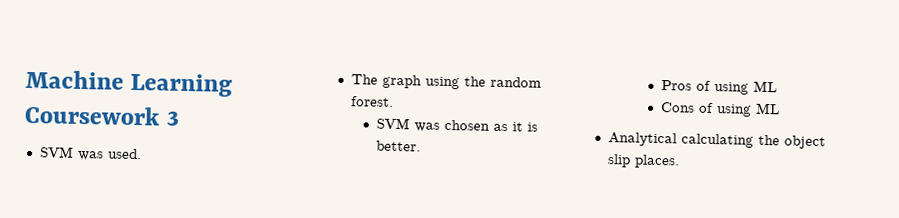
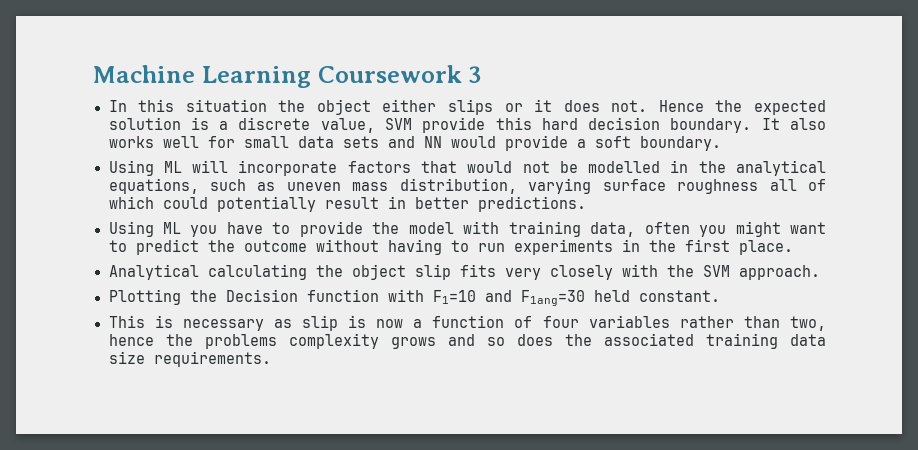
- SVM was used.
- The graph using the random forest.
- SVM was chosen as it is better.
- Pros of using ML
- Cons of using ML
+ In this situation the object either slips or it does not. Hence the expected solution is a discrete value, SVM provide this hard decision boundary. It also works well for small data sets and NN would provide a soft boundary.
+ Using ML will incorporate factors that would not be modelled in the analytical equations, such as uneven mass distribution, varying surface roughness all of which could potentially result in better predictions.
+ Using ML you have to provide the model with training data, often you might want to predict the outcome without having to run experiments in the first place.
- Analytical calculating the object slip places.
+ Analytical calculating the object slip fits very closely with the SVM approach.
+ Plotting the Decision function with F1=10 and F1ang=30 held constant.
+ This is necessary as slip is now a function of four variables rather than two, hence the problems complexity grows and so does the associated training data size requirements.

